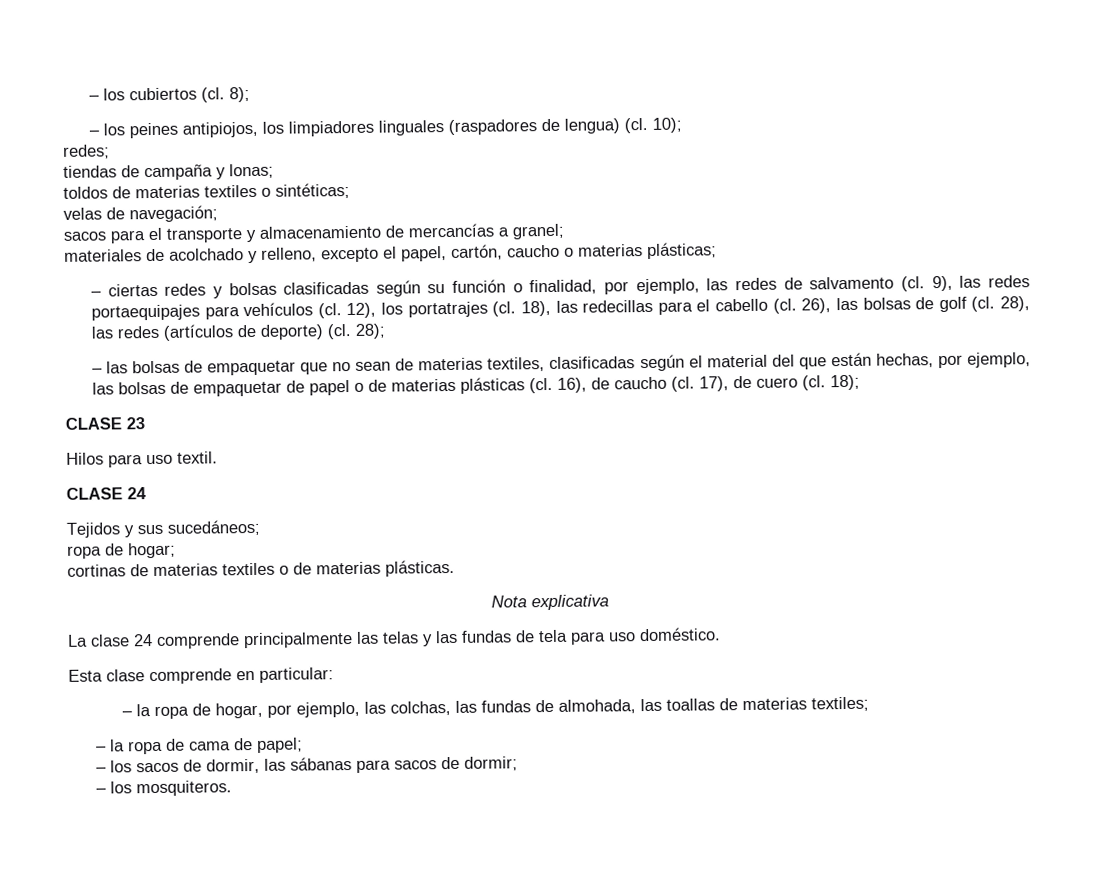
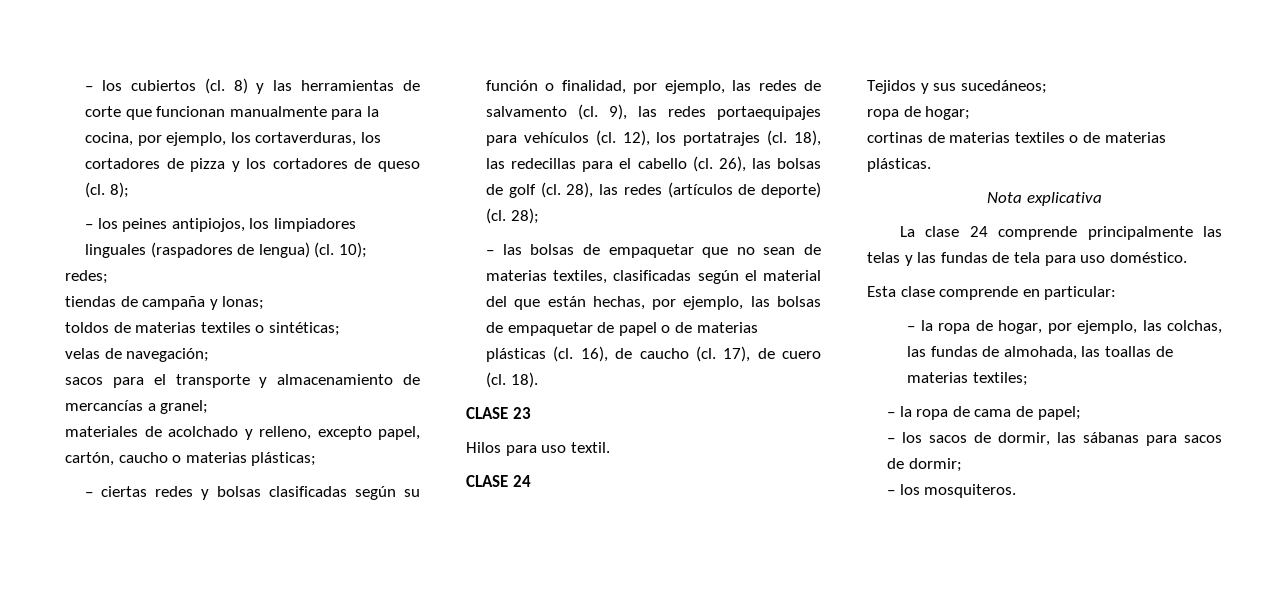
+ 8) y las herramientas de corte que funcionan manualmente para la cocina, por ejemplo, los cortaverduras, los cortadores de pizza y los cortadores de queso (cl.
- materiales de acolchado y relleno, excepto el papel, cartón, caucho o materias plásticas;
+ materiales de acolchado y relleno, excepto papel, cartón, caucho o materias plásticas;
- 18);
+ 18).

